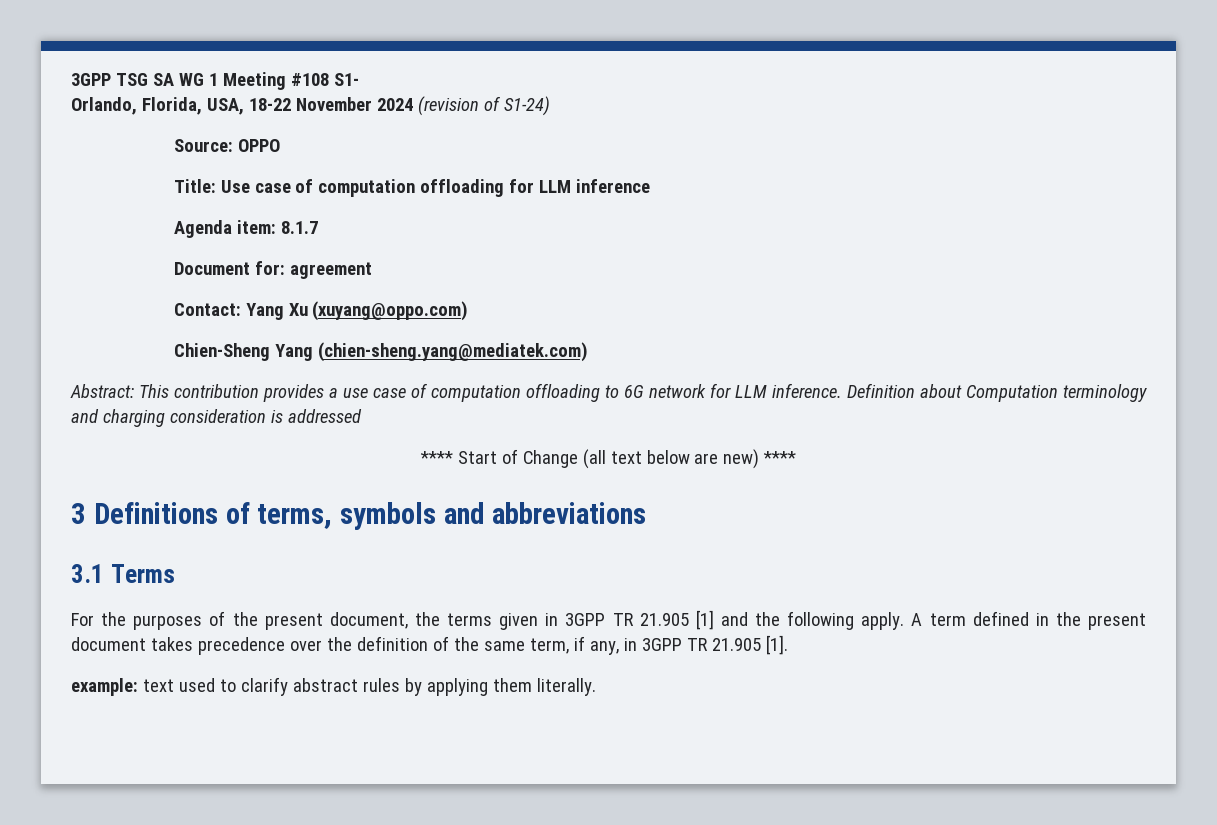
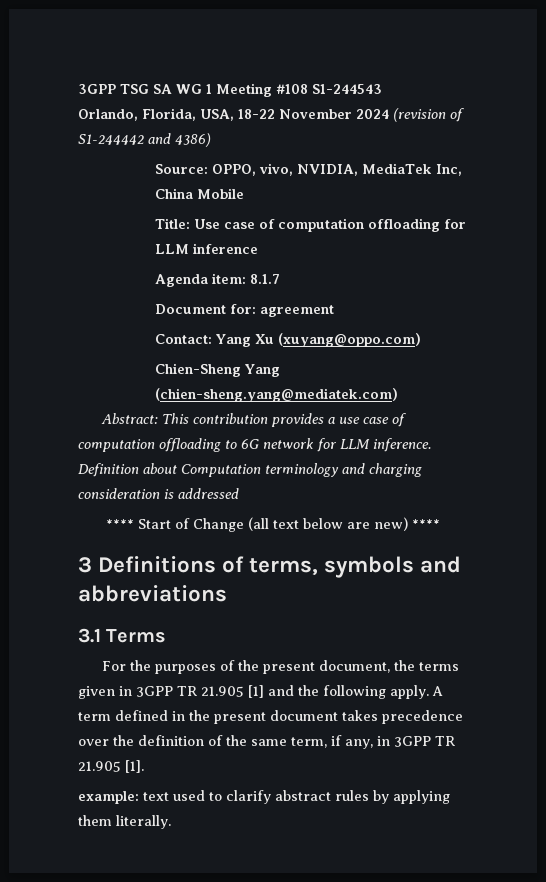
- 3GPP TSG SA WG 1 Meeting #108 S1-
+ 3GPP TSG SA WG 1 Meeting #108 S1-244543
- Orlando, Florida, USA, 18-22 November 2024 (revision of S1-24)
- Source: OPPO
+ Orlando, Florida, USA, 18-22 November 2024 (revision of S1-244442 and 4386)
+ Source: OPPO, vivo, NVIDIA, MediaTek Inc, China Mobile

